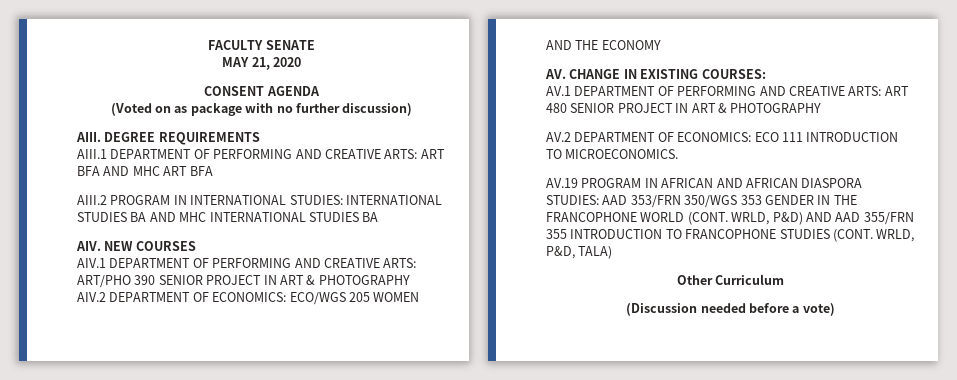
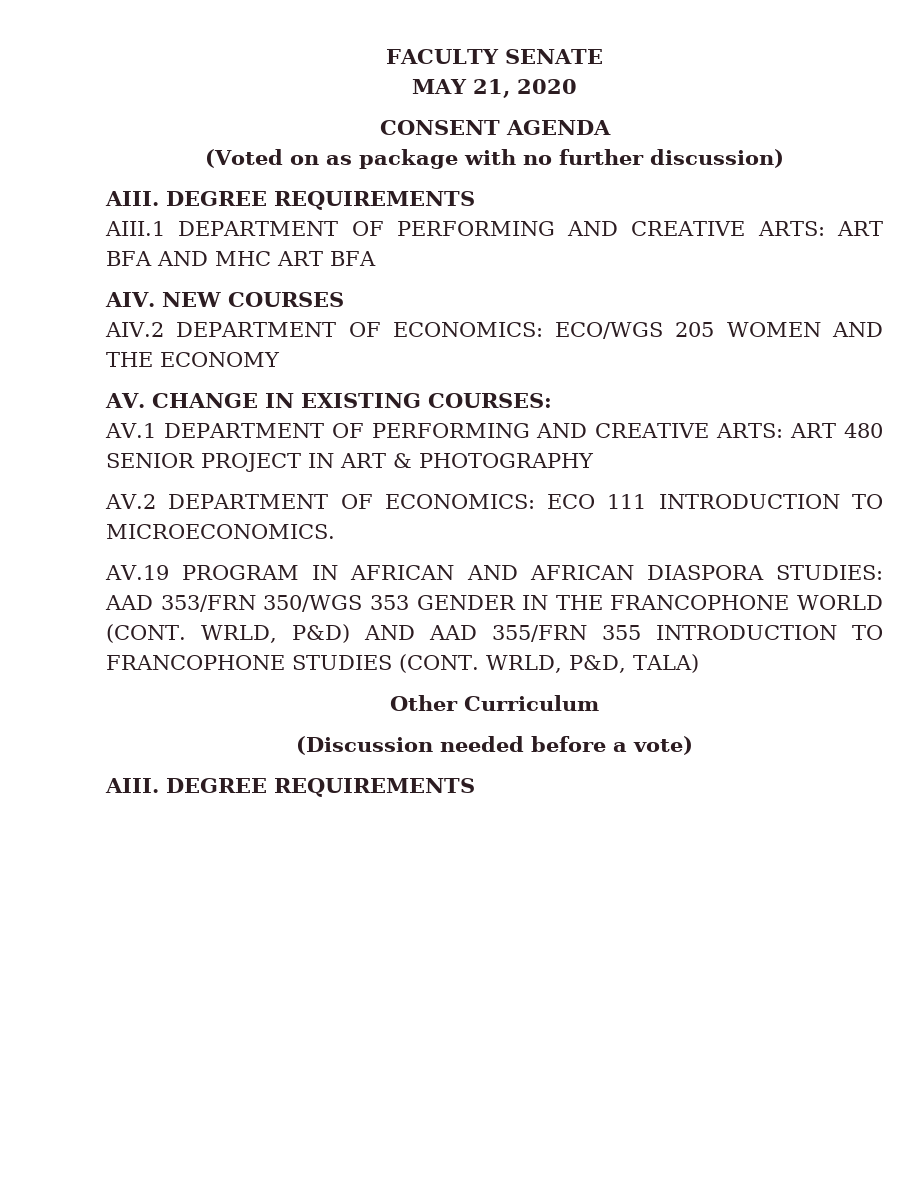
- AIII.2 PROGRAM IN INTERNATIONAL STUDIES: INTERNATIONAL STUDIES BA AND MHC INTERNATIONAL STUDIES BA
  AIV. NEW COURSES
- AIV.1 DEPARTMENT OF PERFORMING AND CREATIVE ARTS: ART/PHO 390 SENIOR PROJECT IN ART & PHOTOGRAPHY
  (Discussion needed before a vote)
+ AIII. DEGREE REQUIREMENTS

